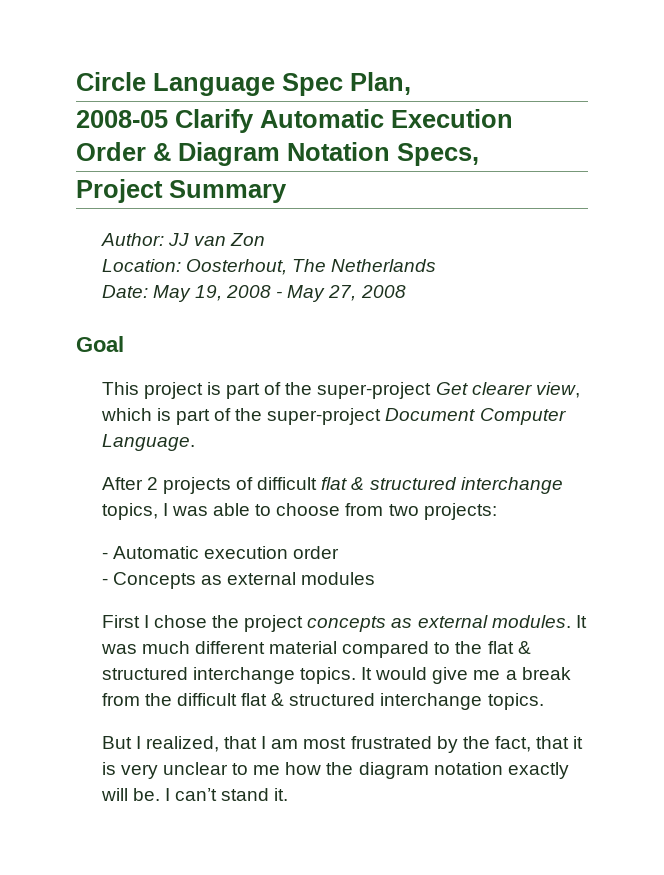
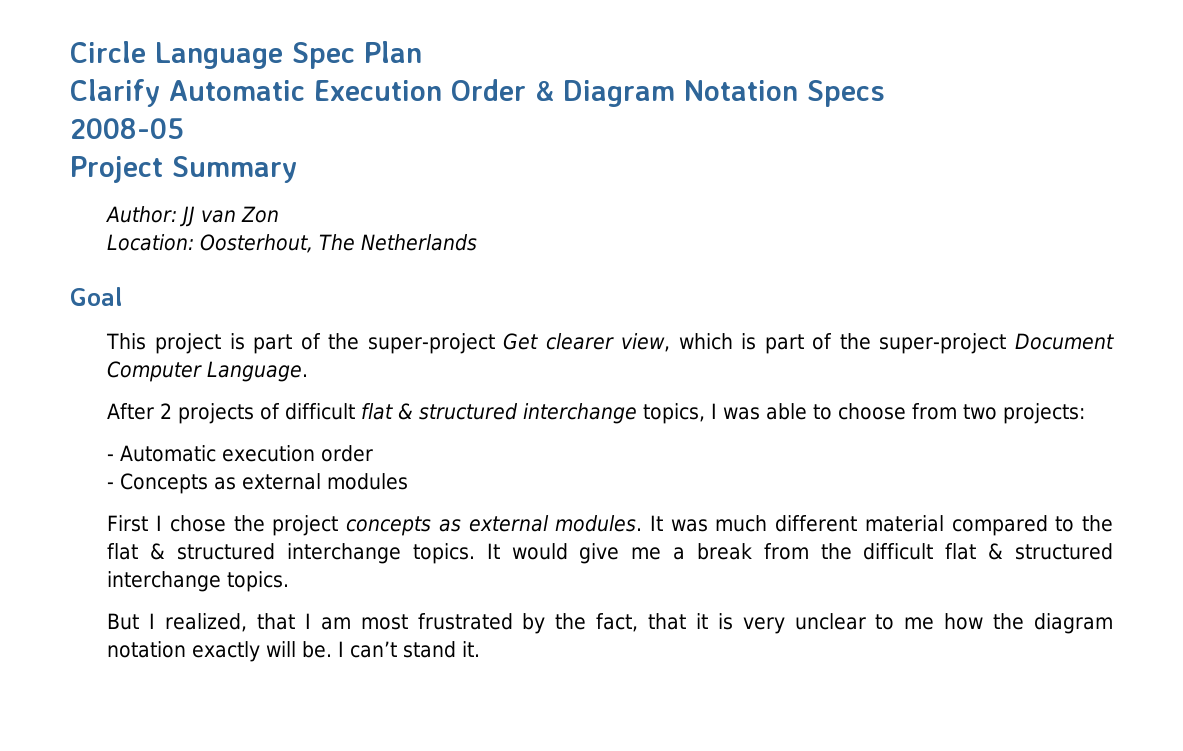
- Circle Language Spec Plan,
- 2008-05 Clarify Automatic Execution Order & Diagram Notation Specs,
+ Circle Language Spec Plan
+ Clarify Automatic Execution Order & Diagram Notation Specs
+ 2008-05
- Date: May 19, 2008 - May 27, 2008

